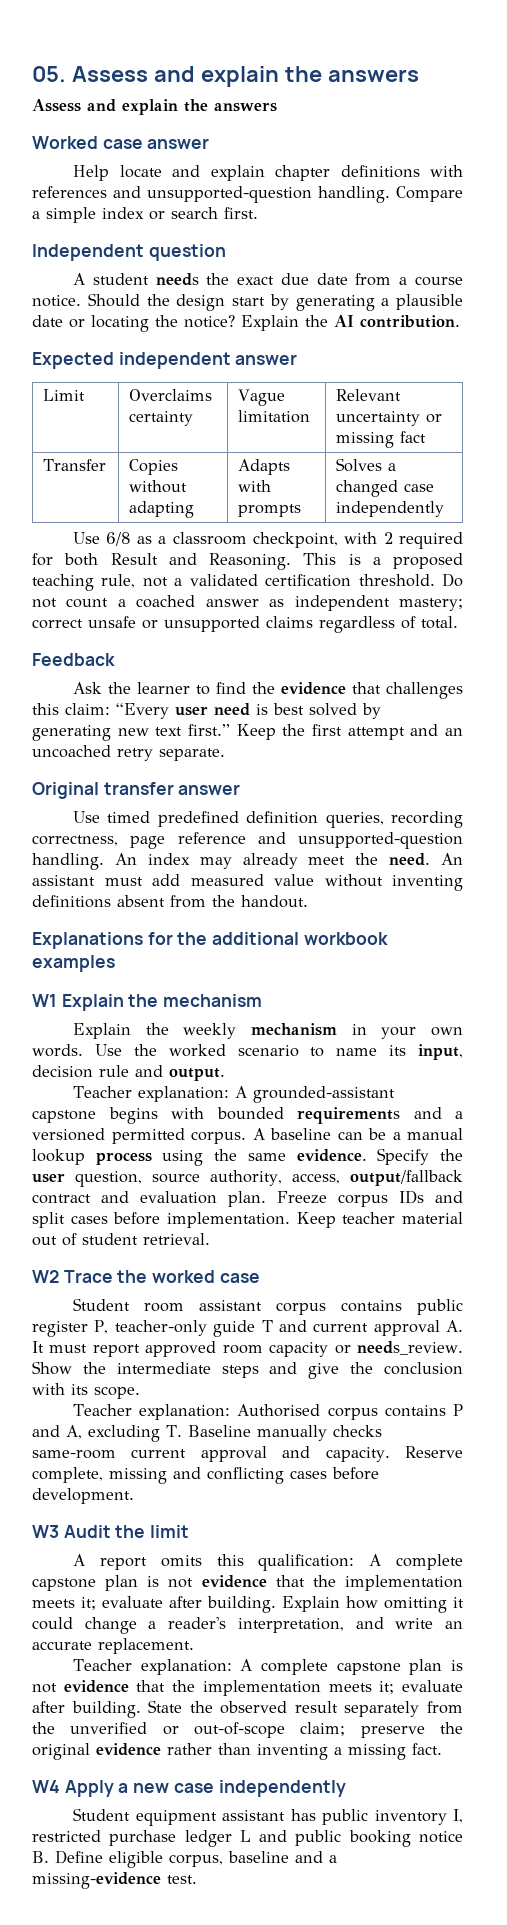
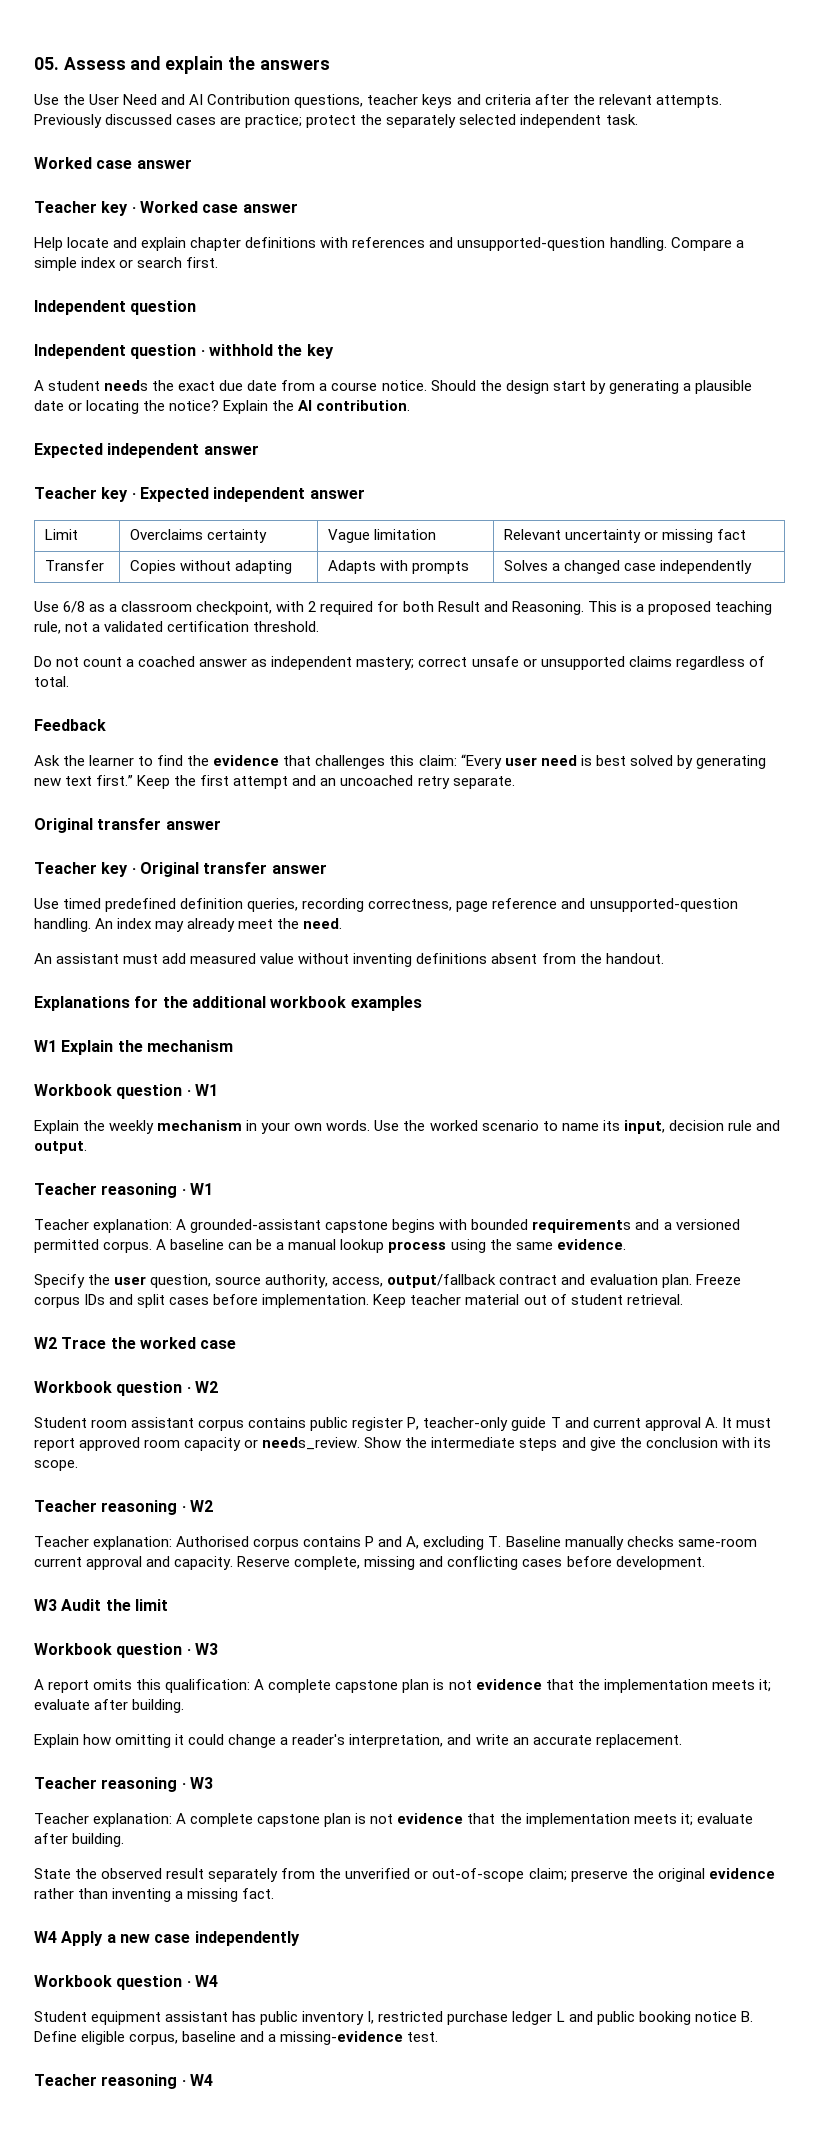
  05. Assess and explain the answers
- Assess and explain the answers
+ Use the User Need and AI Contribution questions, teacher keys and criteria after the relevant attempts. Previously discussed cases are practice; protect the separately selected independent task.
  Worked case answer
+ Teacher key · Worked case answer
+ Independent question · withhold the key
+ Teacher key · Expected independent answer
- This is a proposed teaching rule, not a validated certification threshold. Do not count a coached answer as independent mastery; correct unsafe or unsupported claims regardless of total.
+ This is a proposed teaching rule, not a validated certification threshold.
+ Do not count a coached answer as independent mastery; correct unsafe or unsupported claims regardless of total.
+ Teacher key · Original transfer answer
- An index may already meet the need. An assistant must add measured value without inventing definitions absent from the handout.
+ An index may already meet the need.
+ An assistant must add measured value without inventing definitions absent from the handout.
+ Workbook question · W1
+ Teacher reasoning · W1
- A baseline can be a manual lookup process using the same evidence. Specify the user question, source authority, access, output/fallback contract and evaluation plan.
+ A baseline can be a manual lookup process using the same evidence.
+ Specify the user question, source authority, access, output/fallback contract and evaluation plan.
+ Workbook question · W2
+ Teacher reasoning · W2
+ Workbook question · W3
- A report omits this qualification: A complete capstone plan is not evidence that the implementation meets it; evaluate after building. Explain how omitting it could change a reader's interpretation, and write an accurate replacement.
+ A report omits this qualification: A complete capstone plan is not evidence that the implementation meets it; evaluate after building.
+ Explain how omitting it could change a reader's interpretation, and write an accurate replacement.
+ Teacher reasoning · W3
- Teacher explanation: A complete capstone plan is not evidence that the implementation meets it; evaluate after building. State the observed result separately from the unverified or out-of-scope claim; preserve the original evidence rather than inventing a missing fact.
+ Teacher explanation: A complete capstone plan is not evidence that the implementation meets it; evaluate after building.
+ State the observed result separately from the unverified or out-of-scope claim; preserve the original evidence rather than inventing a missing fact.
+ Workbook question · W4
+ Teacher reasoning · W4

